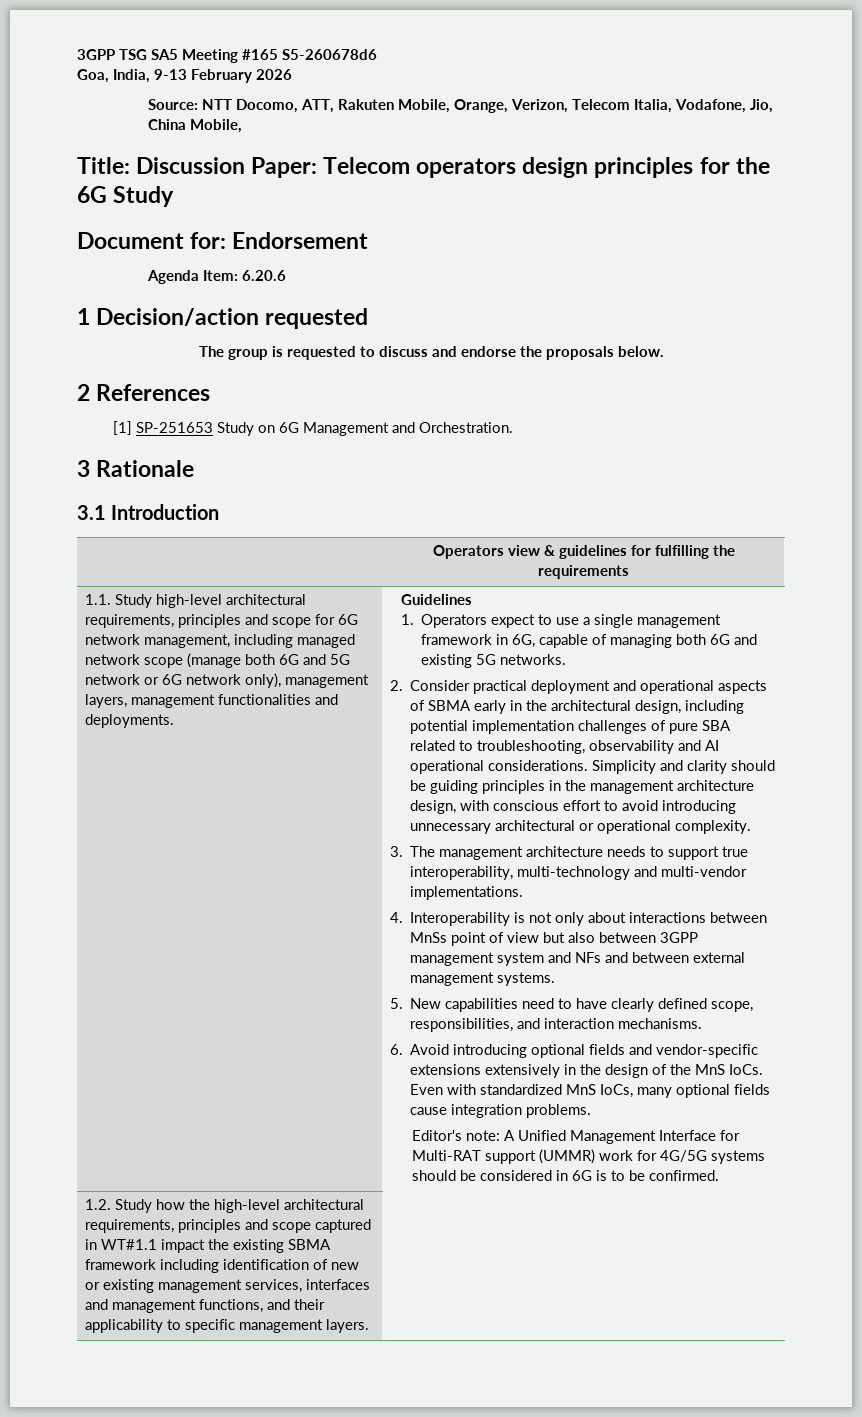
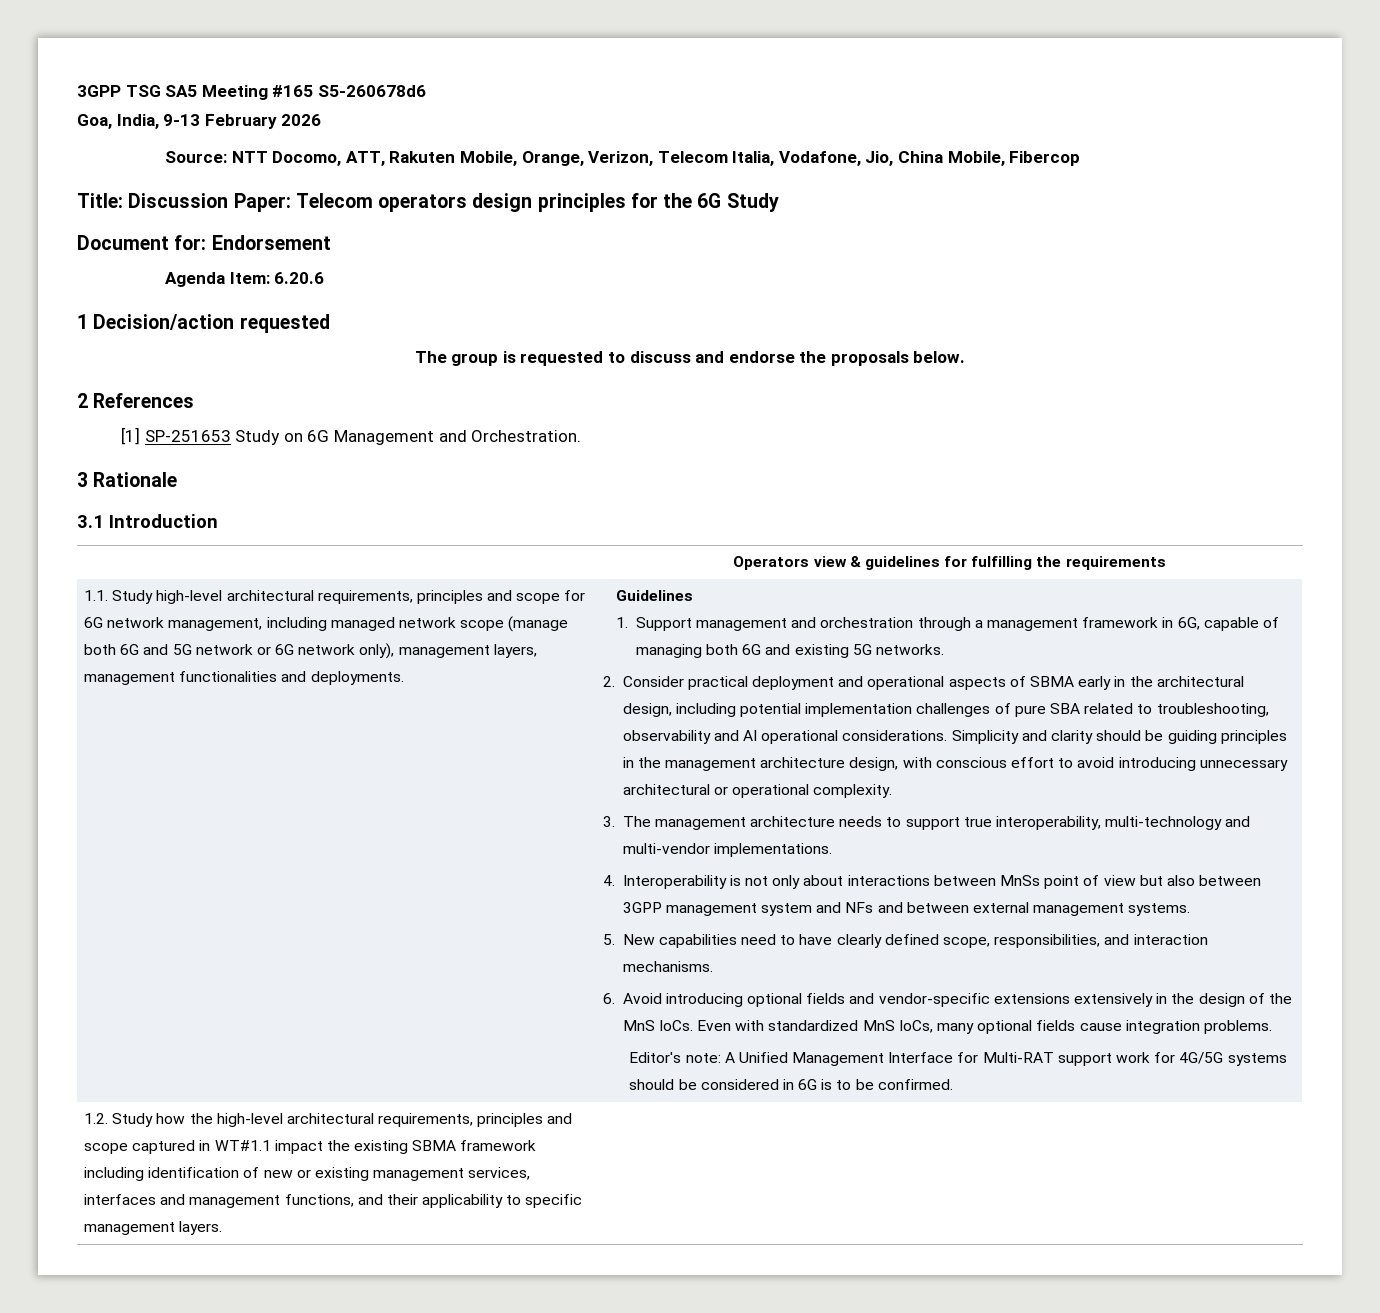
- Source: NTT Docomo, ATT, Rakuten Mobile, Orange, Verizon, Telecom Italia, Vodafone, Jio, China Mobile,
+ Source: NTT Docomo, ATT, Rakuten Mobile, Orange, Verizon, Telecom Italia, Vodafone, Jio, China Mobile, Fibercop
- 1. Operators expect to use a single management framework in 6G, capable of managing both 6G and existing 5G networks.
+ 1. Support management and orchestration through a management framework in 6G, capable of managing both 6G and existing 5G networks.
- Editor's note: A Unified Management Interface for Multi-RAT support (UMMR) work for 4G/5G systems should be considered in 6G is to be confirmed.
+ Editor's note: A Unified Management Interface for Multi-RAT support work for 4G/5G systems should be considered in 6G is to be confirmed.

